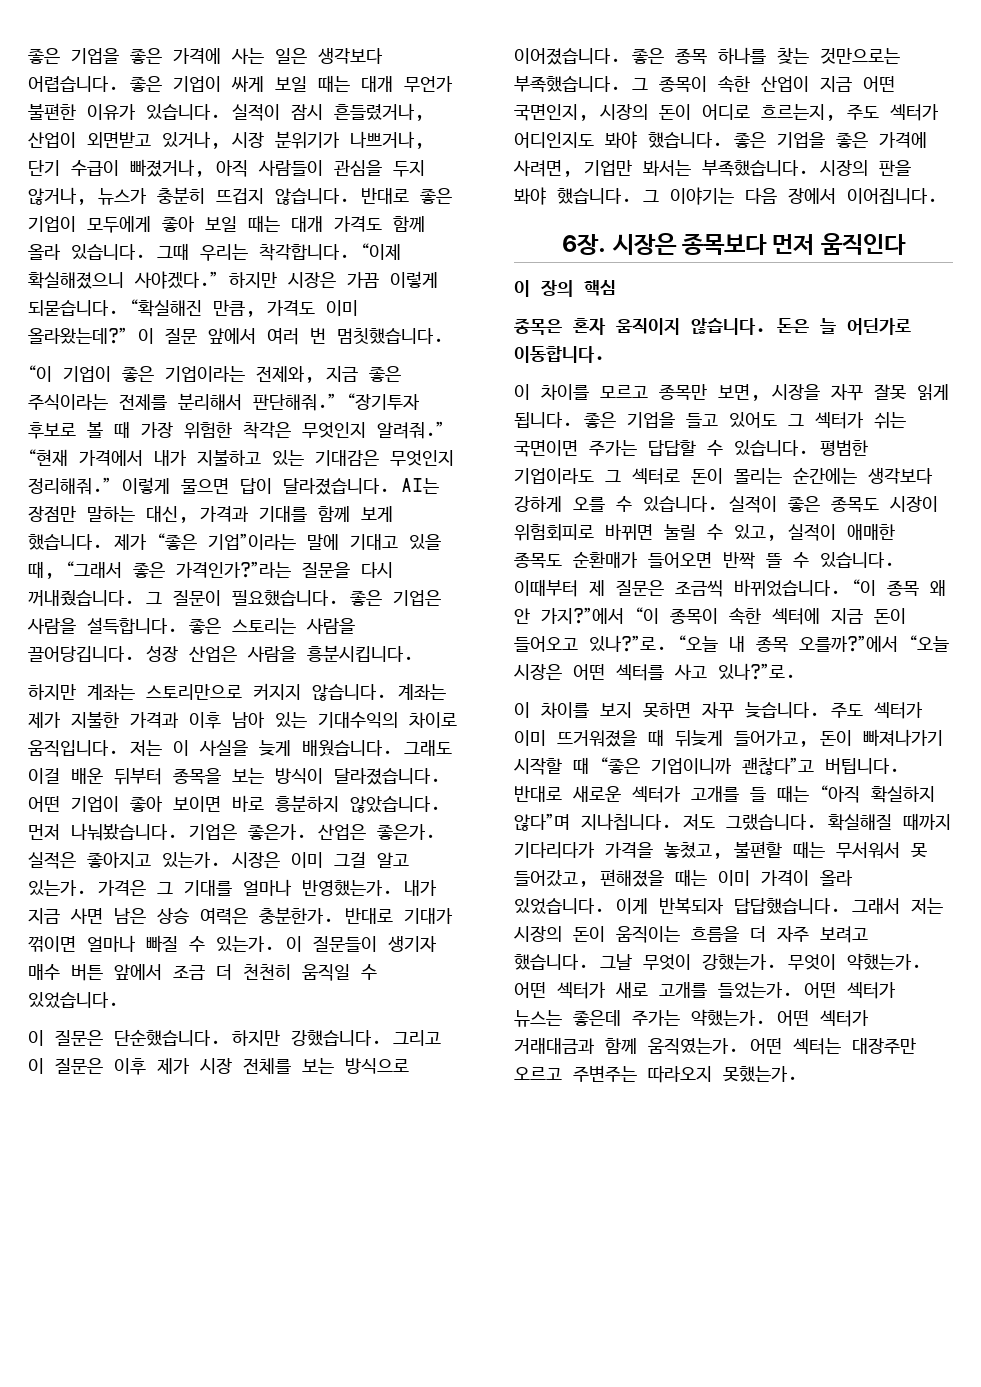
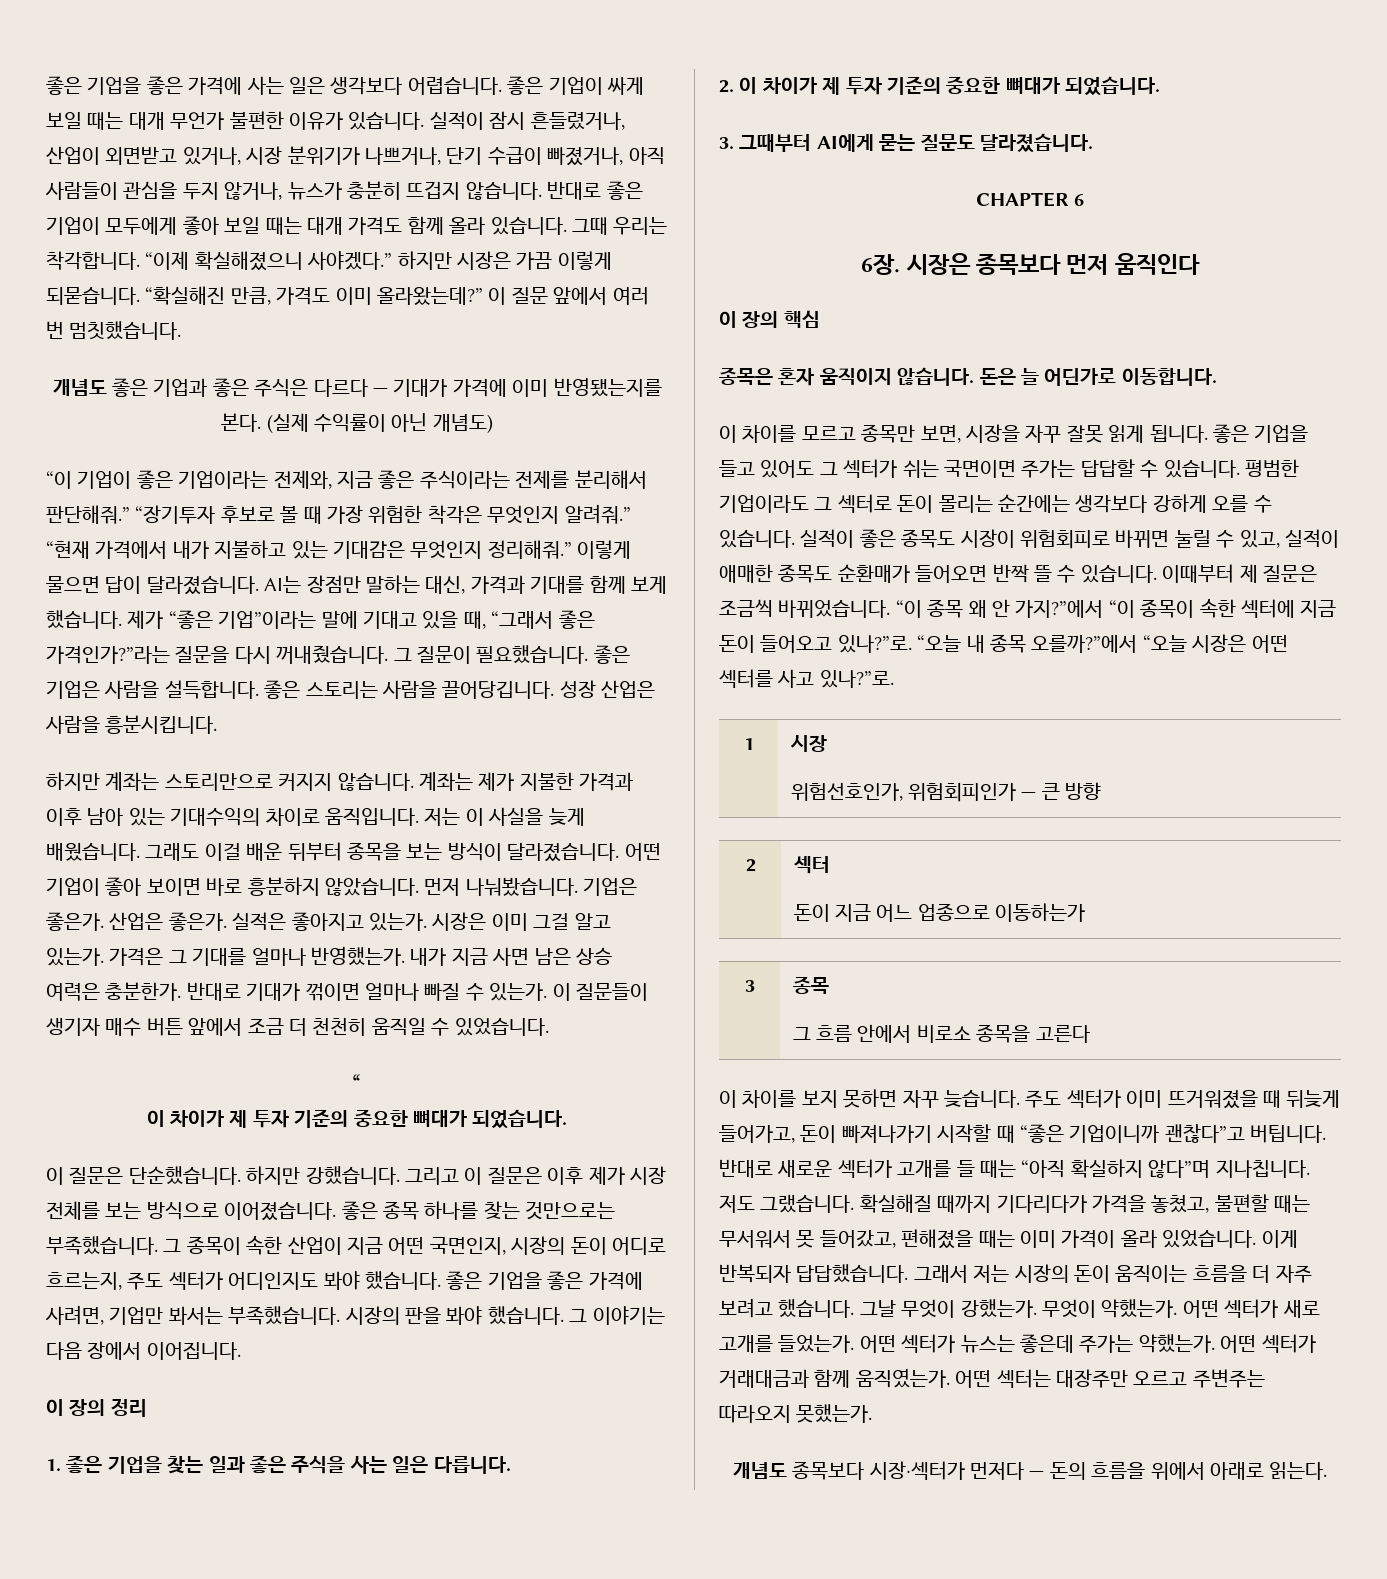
+ 개념도 좋은 기업과 좋은 주식은 다르다 — 기대가 가격에 이미 반영됐는지를 본다. (실제 수익률이 아닌 개념도)
+ “
+ 이 차이가 제 투자 기준의 중요한 뼈대가 되었습니다.
+ 이 장의 정리
+ 1. 좋은 기업을 찾는 일과 좋은 주식을 사는 일은 다릅니다.
+ 2. 이 차이가 제 투자 기준의 중요한 뼈대가 되었습니다.
+ 3. 그때부터 AI에게 묻는 질문도 달라졌습니다.
+ CHAPTER 6
+ 1 | 시장
+ 위험선호인가, 위험회피인가 — 큰 방향
+ 2 | 섹터
+ 돈이 지금 어느 업종으로 이동하는가
+ 3 | 종목
+ 그 흐름 안에서 비로소 종목을 고른다
+ 개념도 종목보다 시장·섹터가 먼저다 — 돈의 흐름을 위에서 아래로 읽는다.

